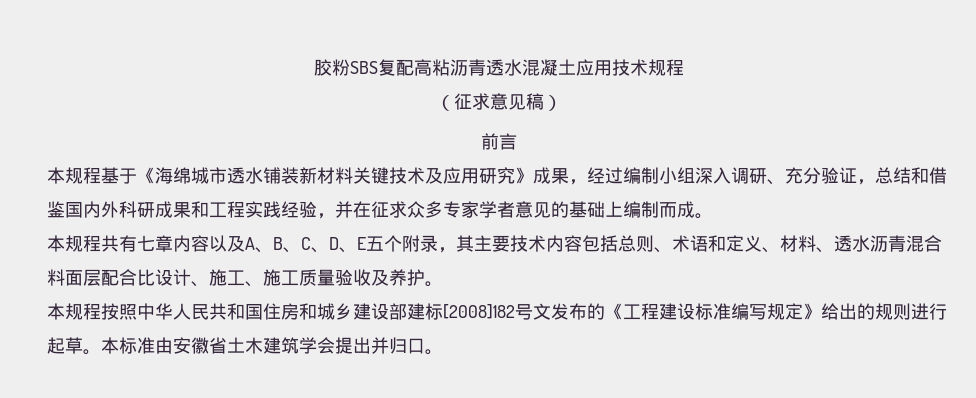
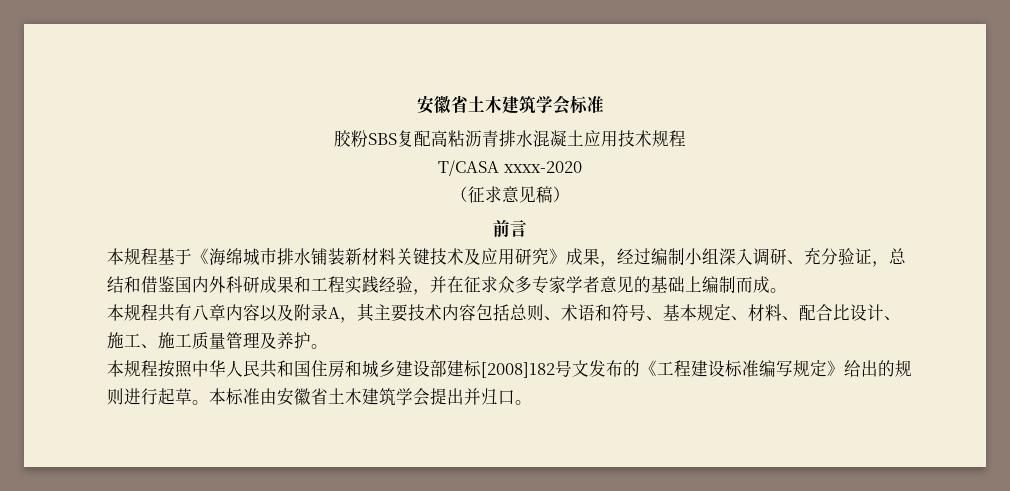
+ 安徽省土木建筑学会标准
- 胶粉SBS复配高粘沥青透水混凝土应用技术规程
+ 胶粉SBS复配高粘沥青排水混凝土应用技术规程
+ T/CASA xxxx-2020
- 本规程基于《海绵城市透水铺装新材料关键技术及应用研究》成果，经过编制小组深入调研、充分验证，总结和借鉴国内外科研成果和工程实践经验，并在征求众多专家学者意见的基础上编制而成。
+ 本规程基于《海绵城市排水铺装新材料关键技术及应用研究》成果，经过编制小组深入调研、充分验证，总结和借鉴国内外科研成果和工程实践经验，并在征求众多专家学者意见的基础上编制而成。
- 本规程共有七章内容以及A、B、C、D、E五个附录，其主要技术内容包括总则、术语和定义、材料、透水沥青混合料面层配合比设计、施工、施工质量验收及养护。
+ 本规程共有八章内容以及附录A，其主要技术内容包括总则、术语和符号、基本规定、材料、配合比设计、施工、施工质量管理及养护。

